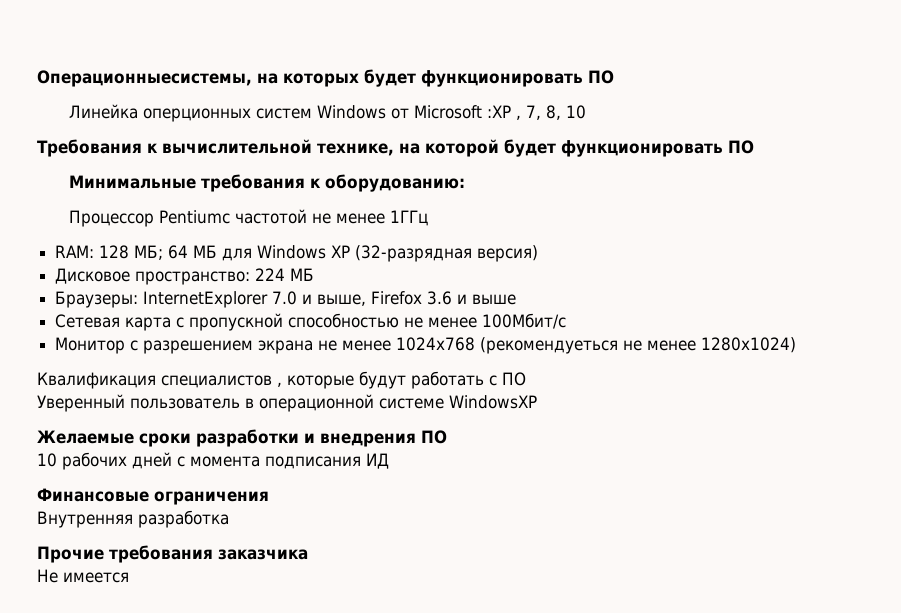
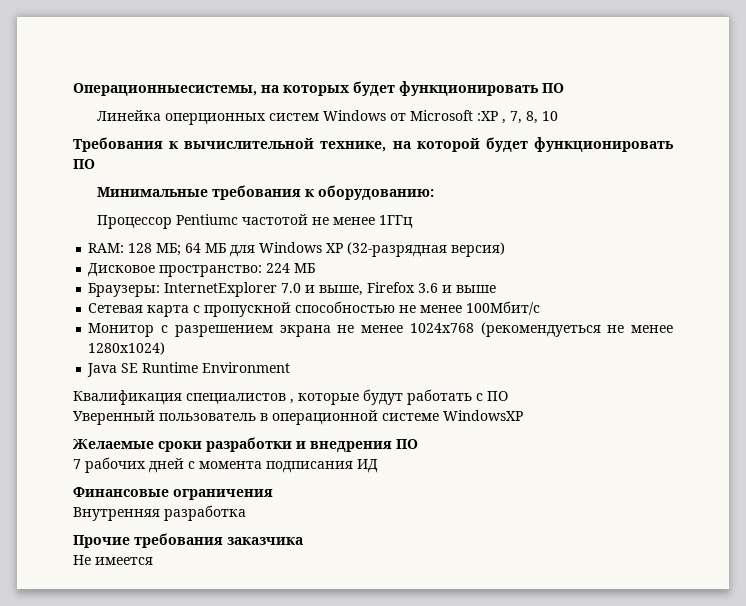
+ Java SE Runtime Environment
- 10 рабочих дней с момента подписания ИД
+ 7 рабочих дней с момента подписания ИД

